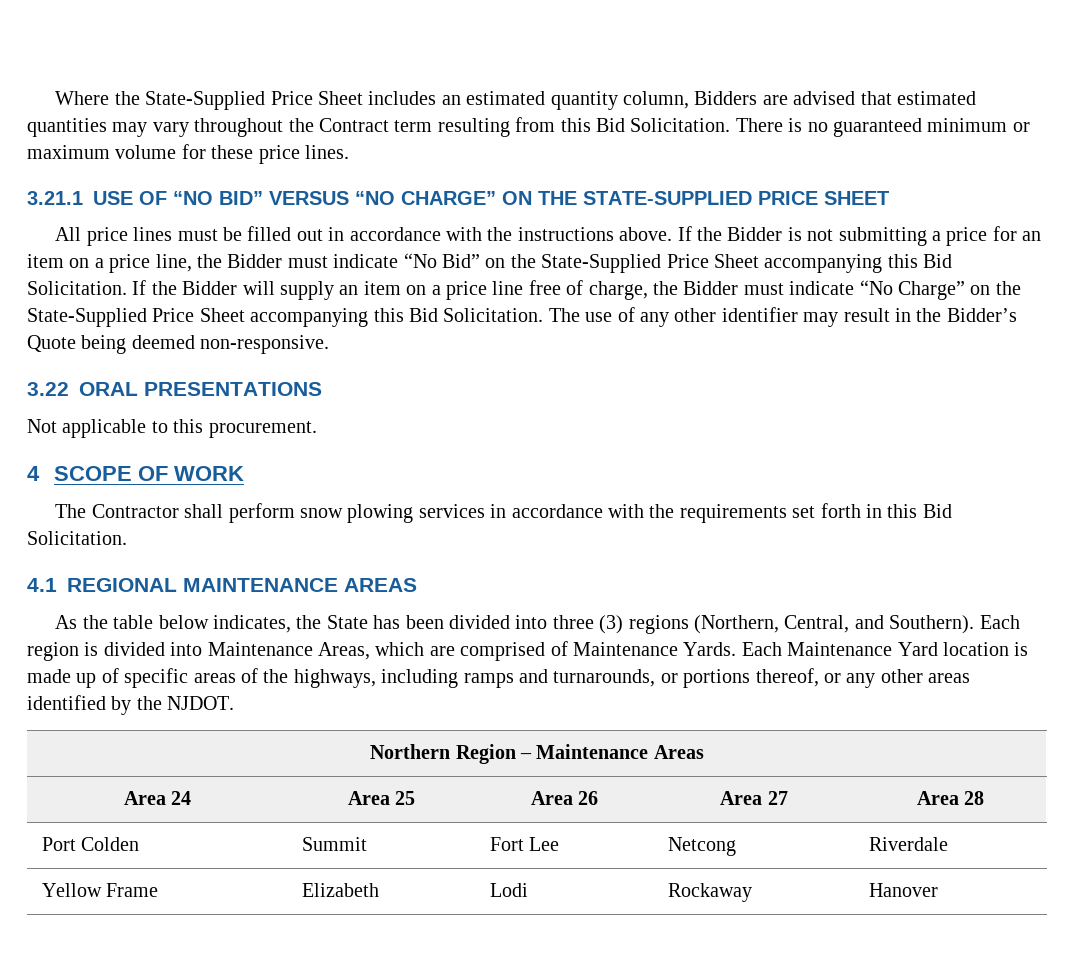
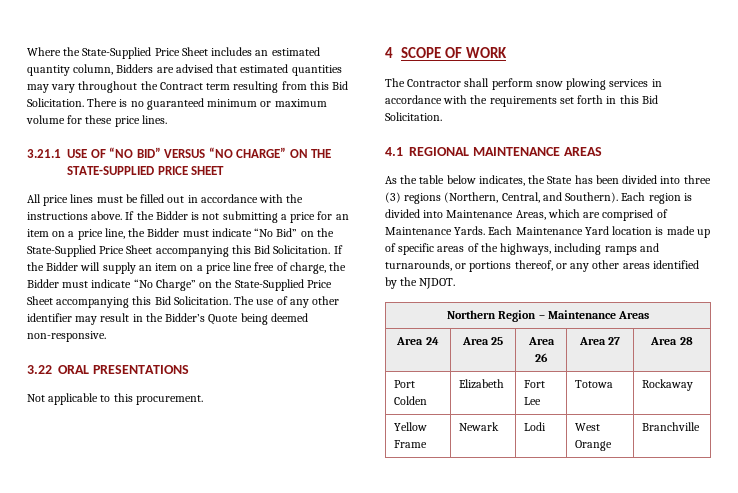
- Port Colden | Summit | Fort Lee | Netcong | Riverdale
+ Port Colden | Elizabeth | Fort Lee | Totowa | Rockaway
- Yellow Frame | Elizabeth | Lodi | Rockaway | Hanover
+ Yellow Frame | Newark | Lodi | West Orange | Branchville

